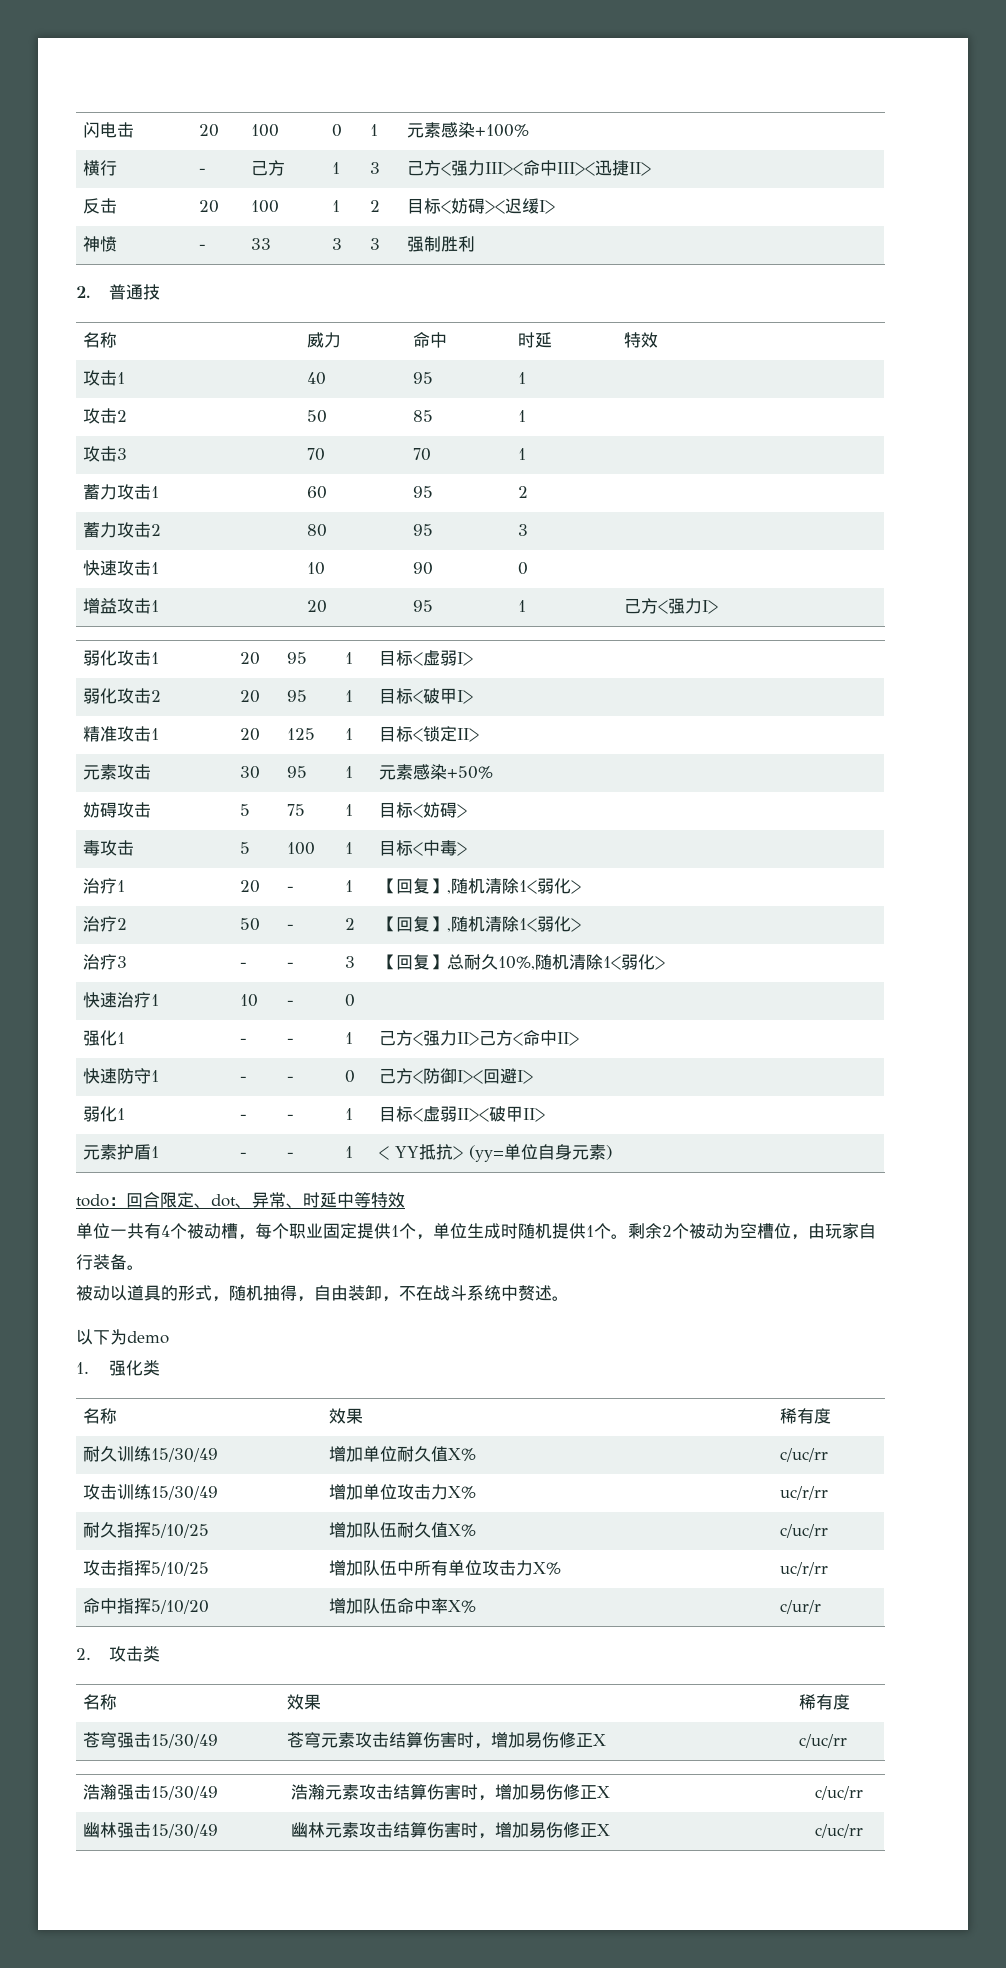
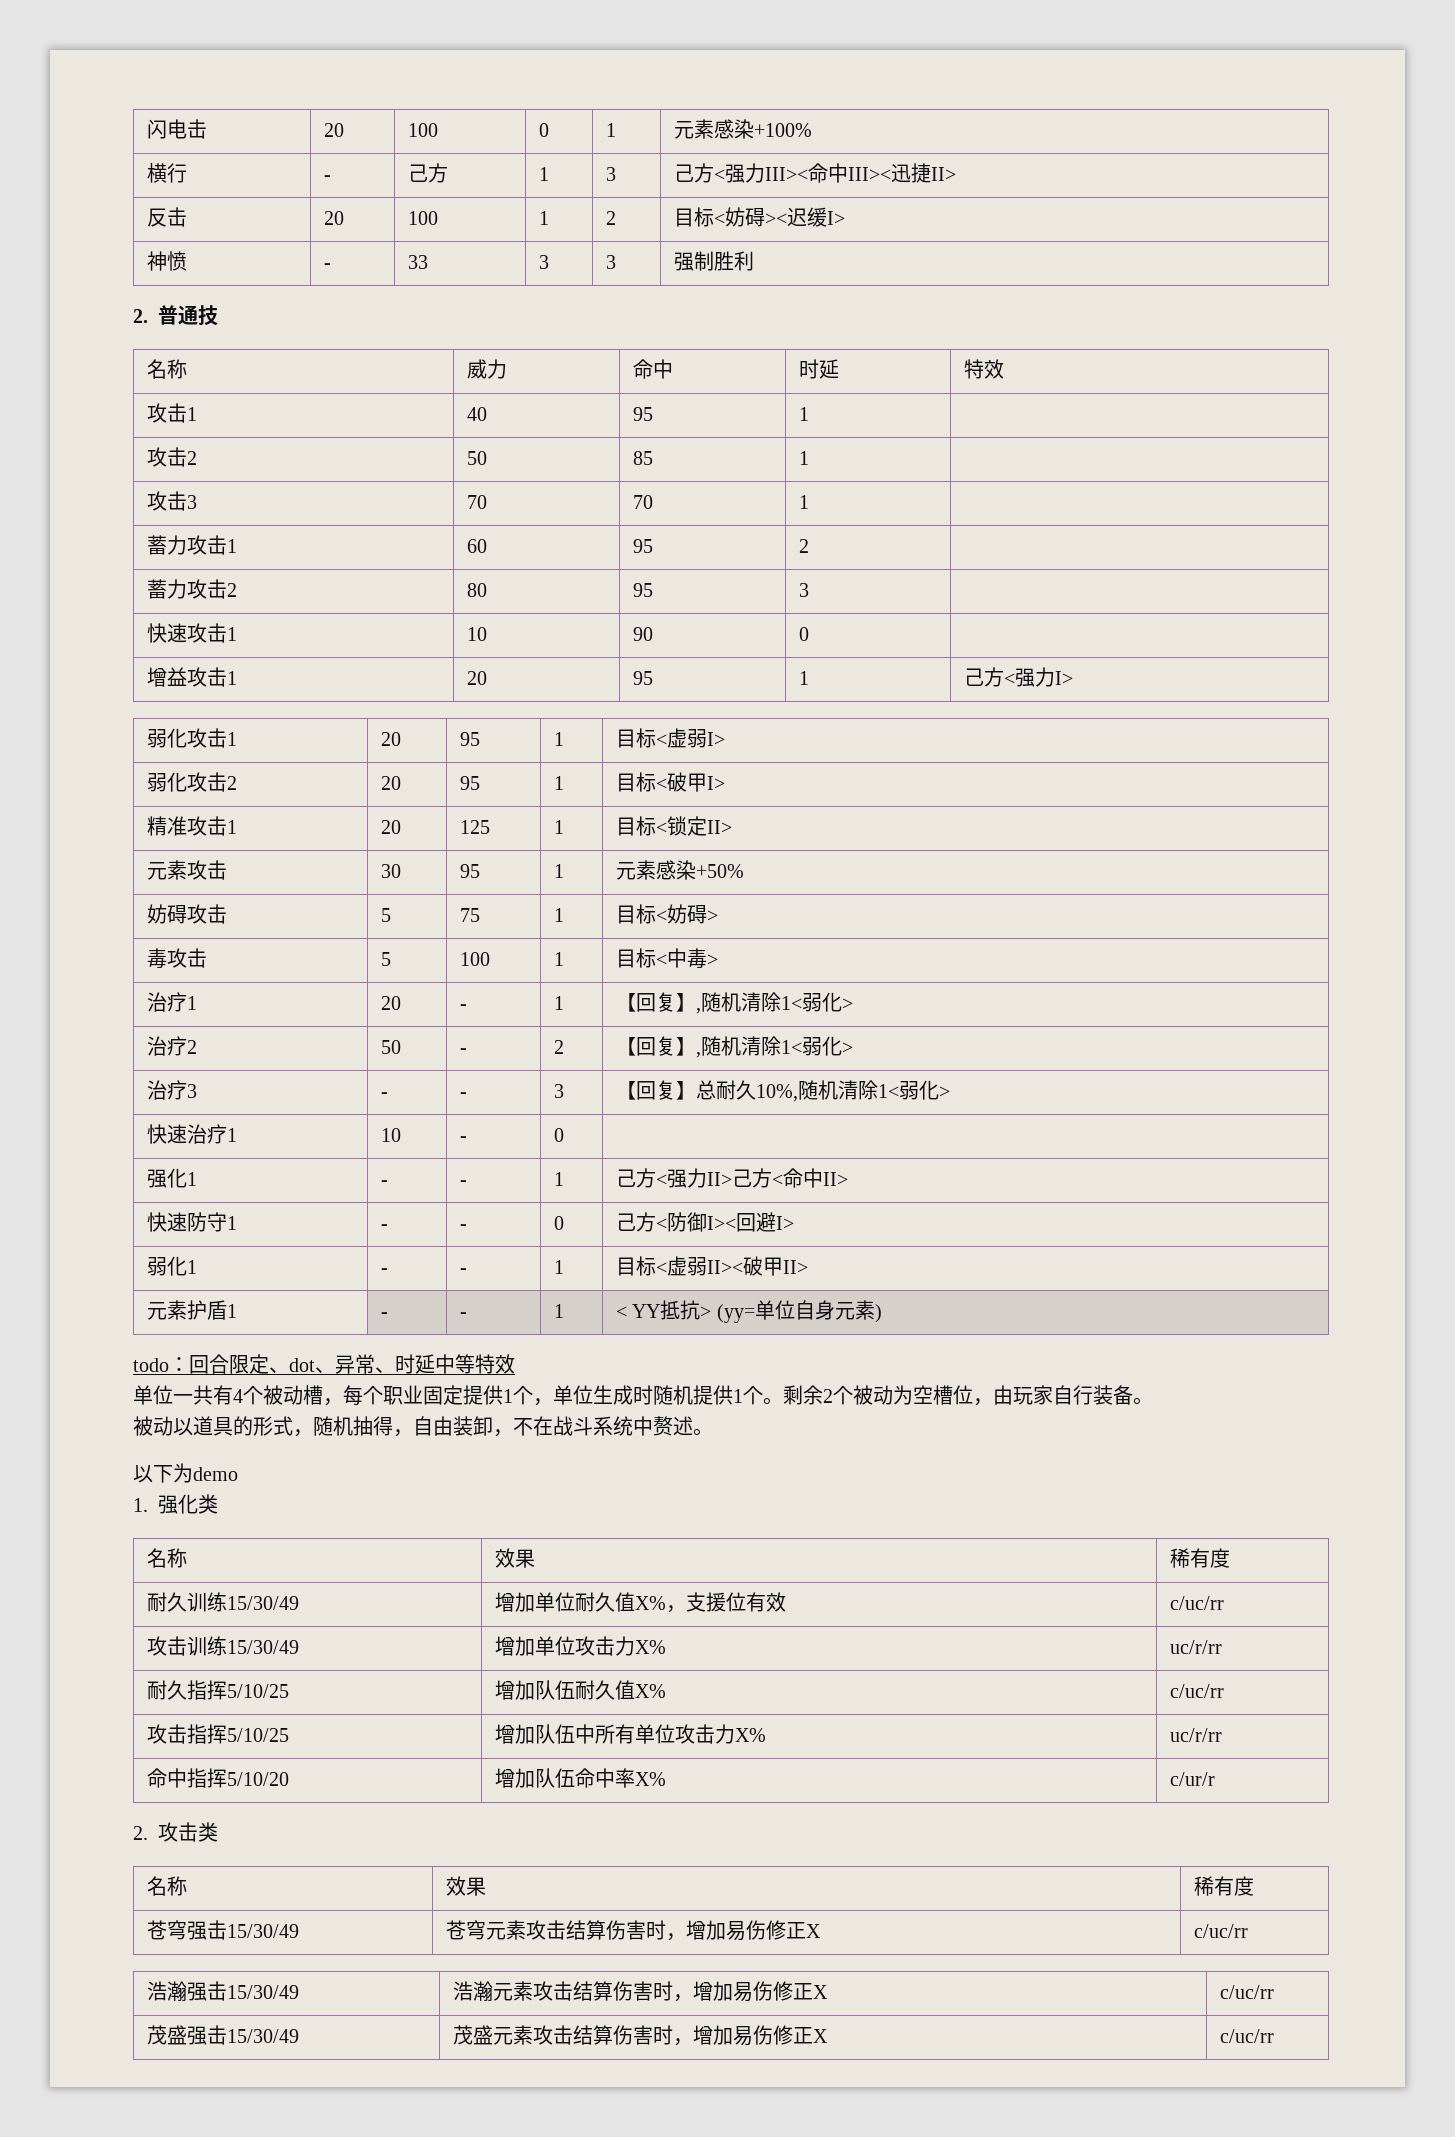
- 耐久训练15/30/49 | 增加单位耐久值X% | c/uc/rr
+ 耐久训练15/30/49 | 增加单位耐久值X%，支援位有效 | c/uc/rr
- 幽林强击15/30/49 | 幽林元素攻击结算伤害时，增加易伤修正X | c/uc/rr
+ 茂盛强击15/30/49 | 茂盛元素攻击结算伤害时，增加易伤修正X | c/uc/rr

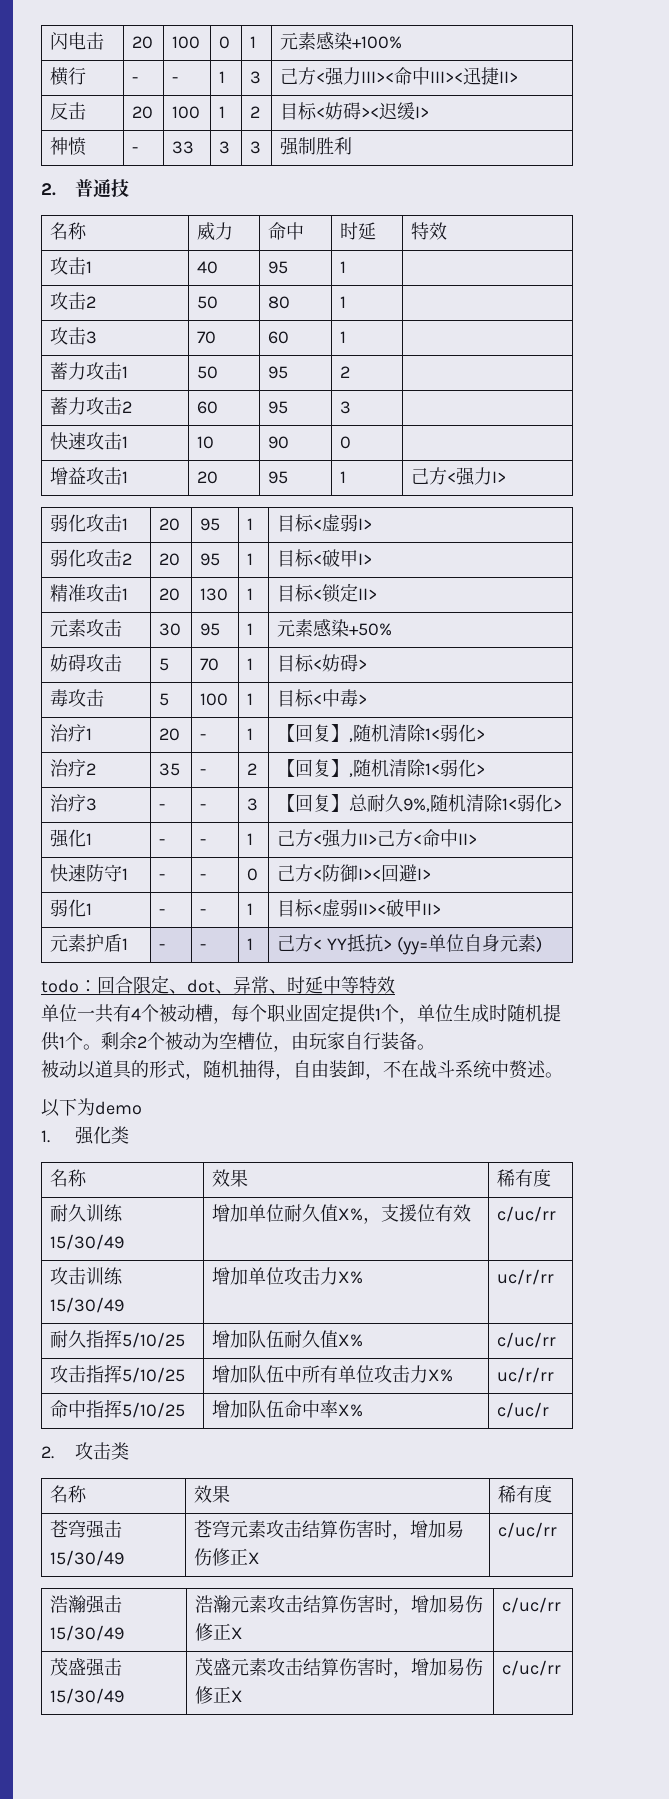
- 横行 | - | 己方 | 1 | 3 | 己方<强力III><命中III><迅捷II>
+ 横行 | - | - | 1 | 3 | 己方<强力III><命中III><迅捷II>
- 攻击2 | 50 | 85 | 1 |
+ 攻击2 | 50 | 80 | 1 |
- 攻击3 | 70 | 70 | 1 |
+ 攻击3 | 70 | 60 | 1 |
- 蓄力攻击1 | 60 | 95 | 2 |
+ 蓄力攻击1 | 50 | 95 | 2 |
- 蓄力攻击2 | 80 | 95 | 3 |
+ 蓄力攻击2 | 60 | 95 | 3 |
- 精准攻击1 | 20 | 125 | 1 | 目标<锁定II>
+ 精准攻击1 | 20 | 130 | 1 | 目标<锁定II>
- 妨碍攻击 | 5 | 75 | 1 | 目标<妨碍>
+ 妨碍攻击 | 5 | 70 | 1 | 目标<妨碍>
- 治疗2 | 50 | - | 2 | 【回复】,随机清除1<弱化>
+ 治疗2 | 35 | - | 2 | 【回复】,随机清除1<弱化>
- 治疗3 | - | - | 3 | 【回复】总耐久10%,随机清除1<弱化>
- 快速治疗1 | 10 | - | 0 |
+ 治疗3 | - | - | 3 | 【回复】总耐久9%,随机清除1<弱化>
- 元素护盾1 | - | - | 1 | < YY抵抗> (yy=单位自身元素)
+ 元素护盾1 | - | - | 1 | 己方< YY抵抗> (yy=单位自身元素)
- 命中指挥5/10/20 | 增加队伍命中率X% | c/ur/r
+ 命中指挥5/10/25 | 增加队伍命中率X% | c/uc/r

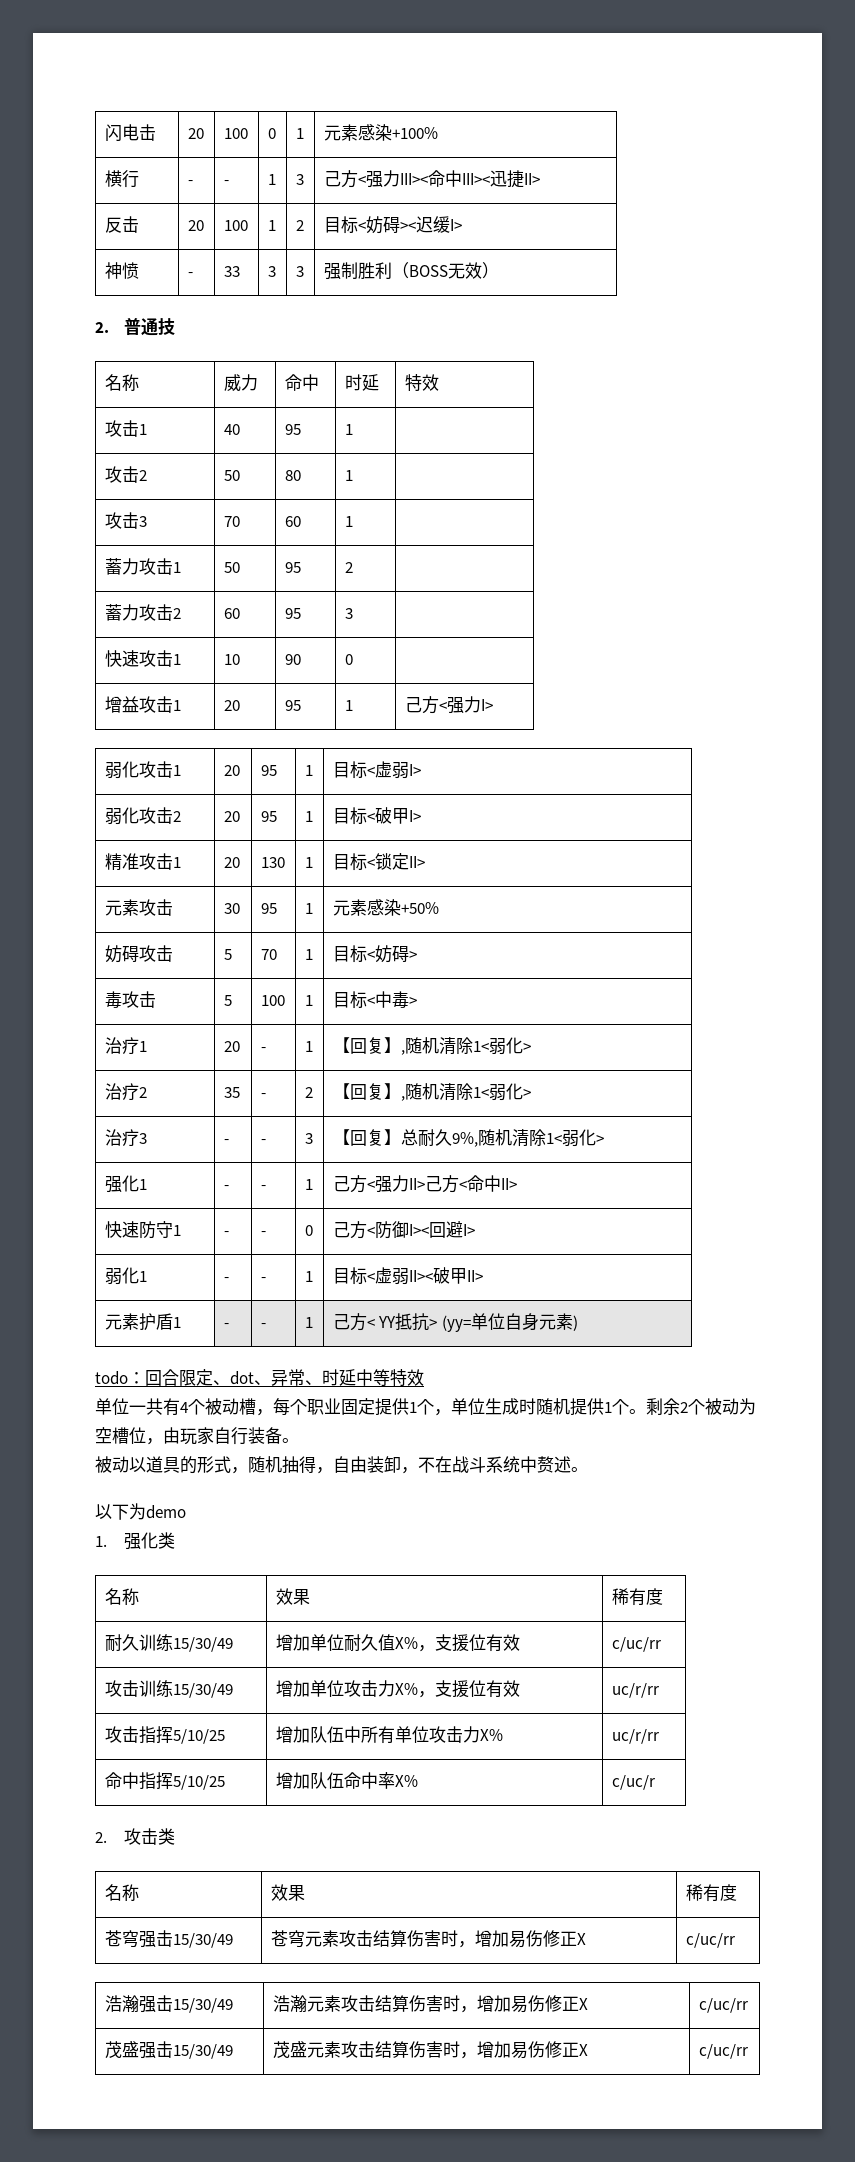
- 神愤 | - | 33 | 3 | 3 | 强制胜利
+ 神愤 | - | 33 | 3 | 3 | 强制胜利（BOSS无效）
- 攻击训练15/30/49 | 增加单位攻击力X% | uc/r/rr
- 耐久指挥5/10/25 | 增加队伍耐久值X% | c/uc/rr
+ 攻击训练15/30/49 | 增加单位攻击力X%，支援位有效 | uc/r/rr

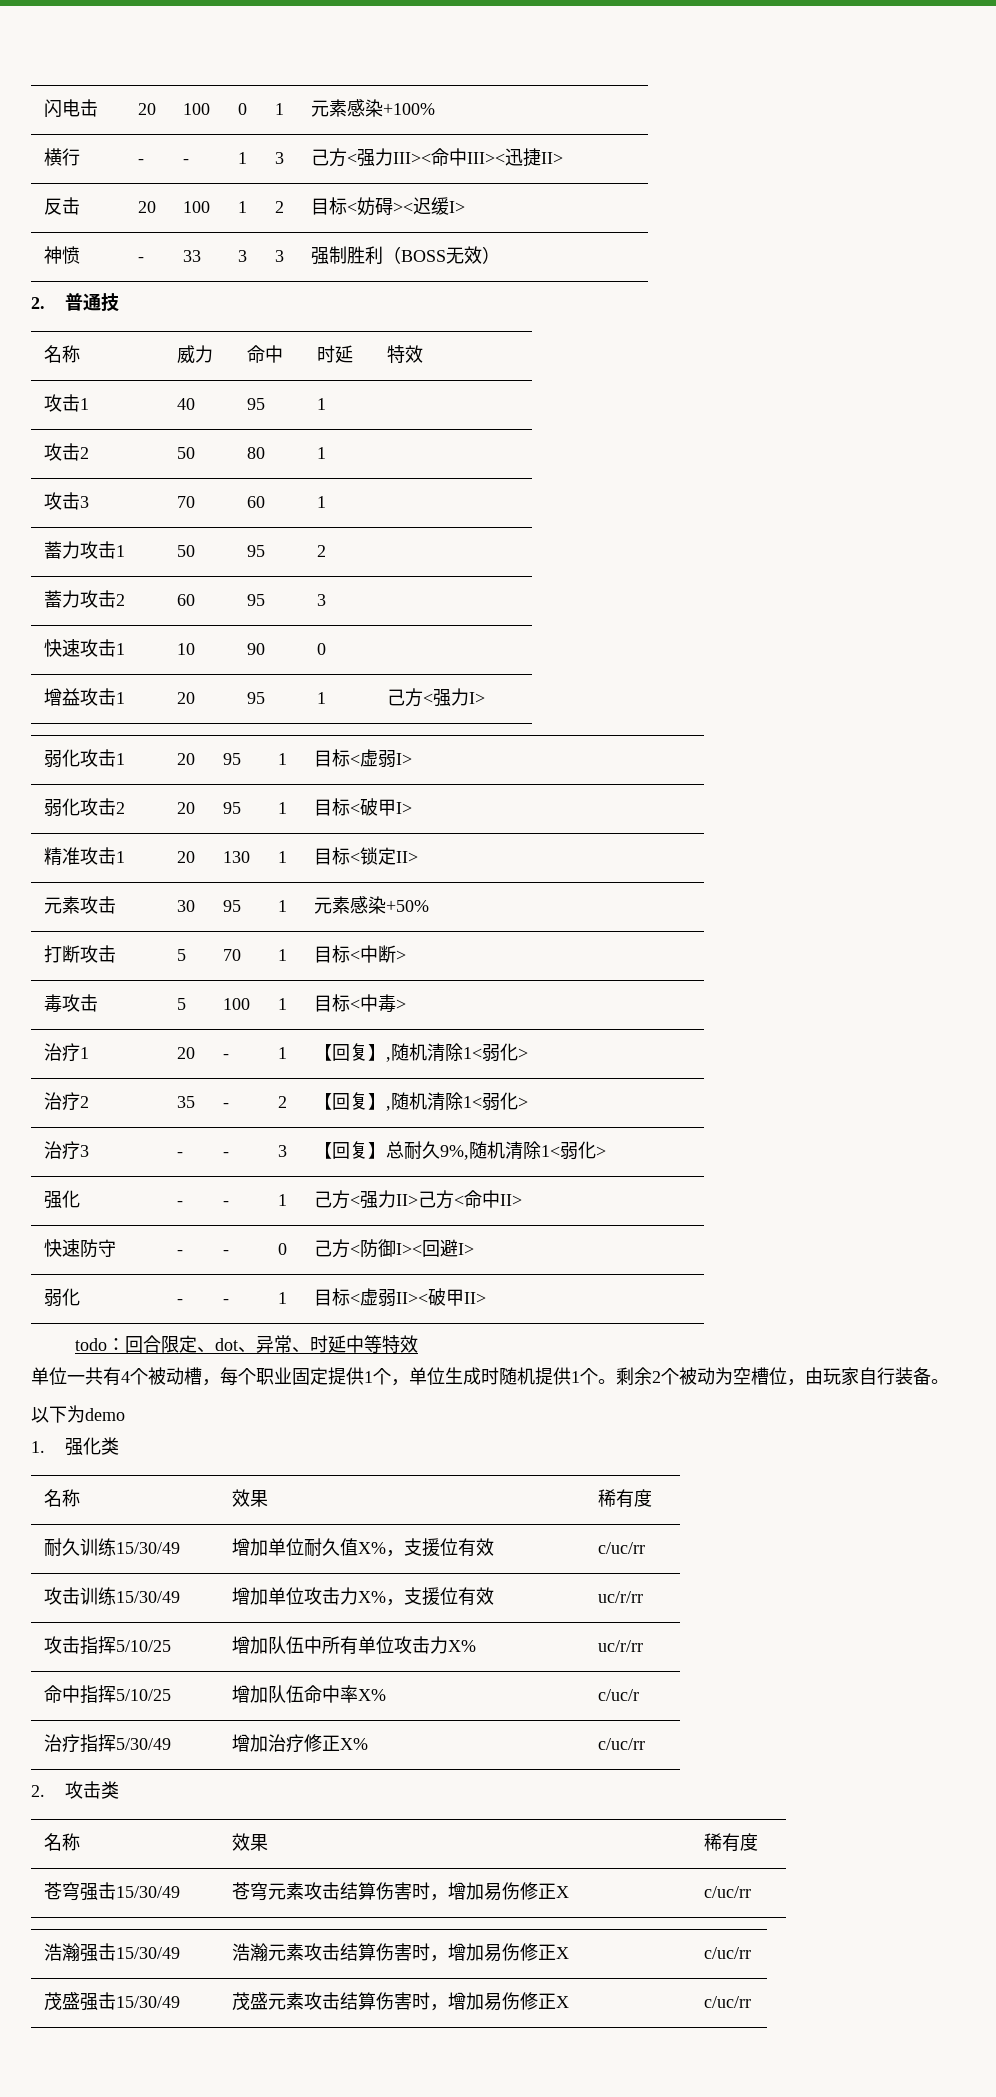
- 妨碍攻击 | 5 | 70 | 1 | 目标<妨碍>
+ 打断攻击 | 5 | 70 | 1 | 目标<中断>
- 强化1 | - | - | 1 | 己方<强力II>己方<命中II>
+ 强化 | - | - | 1 | 己方<强力II>己方<命中II>
- 快速防守1 | - | - | 0 | 己方<防御I><回避I>
+ 快速防守 | - | - | 0 | 己方<防御I><回避I>
- 弱化1 | - | - | 1 | 目标<虚弱II><破甲II>
+ 弱化 | - | - | 1 | 目标<虚弱II><破甲II>
- 元素护盾1 | - | - | 1 | 己方< YY抵抗> (yy=单位自身元素)
- 被动以道具的形式，随机抽得，自由装卸，不在战斗系统中赘述。
+ 治疗指挥5/30/49 | 增加治疗修正X% | c/uc/rr

